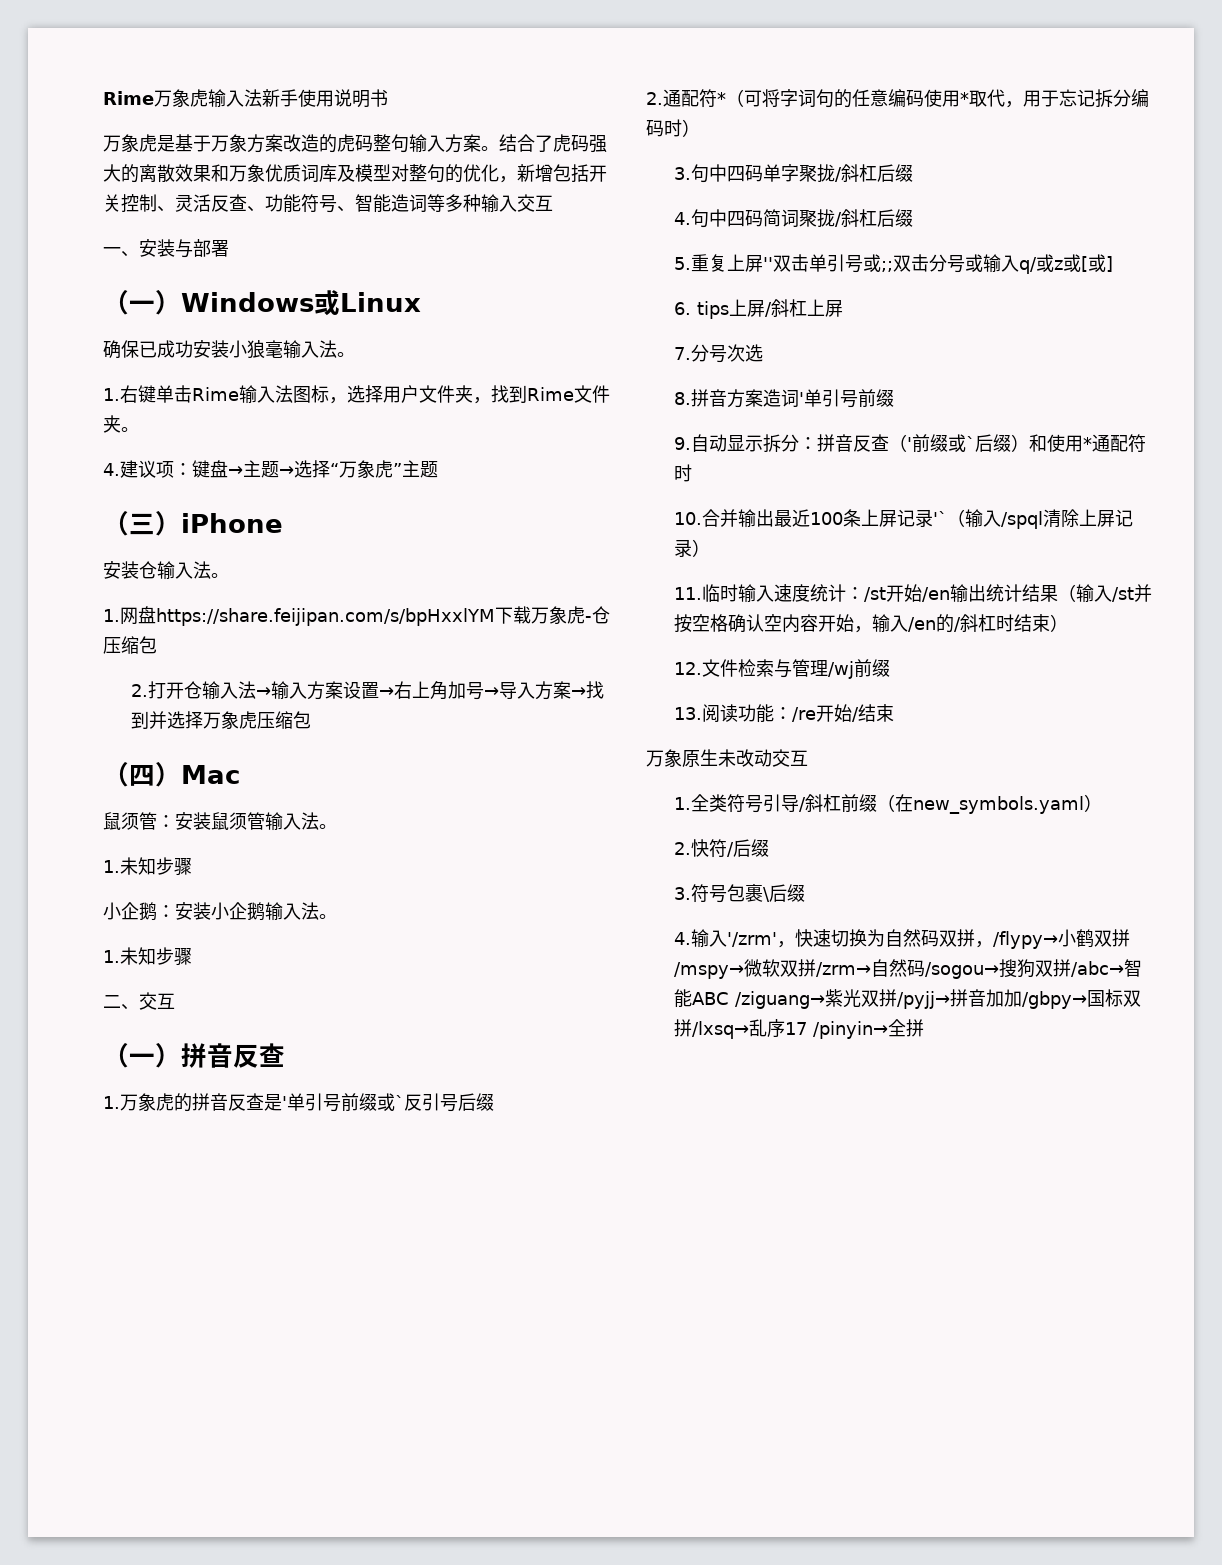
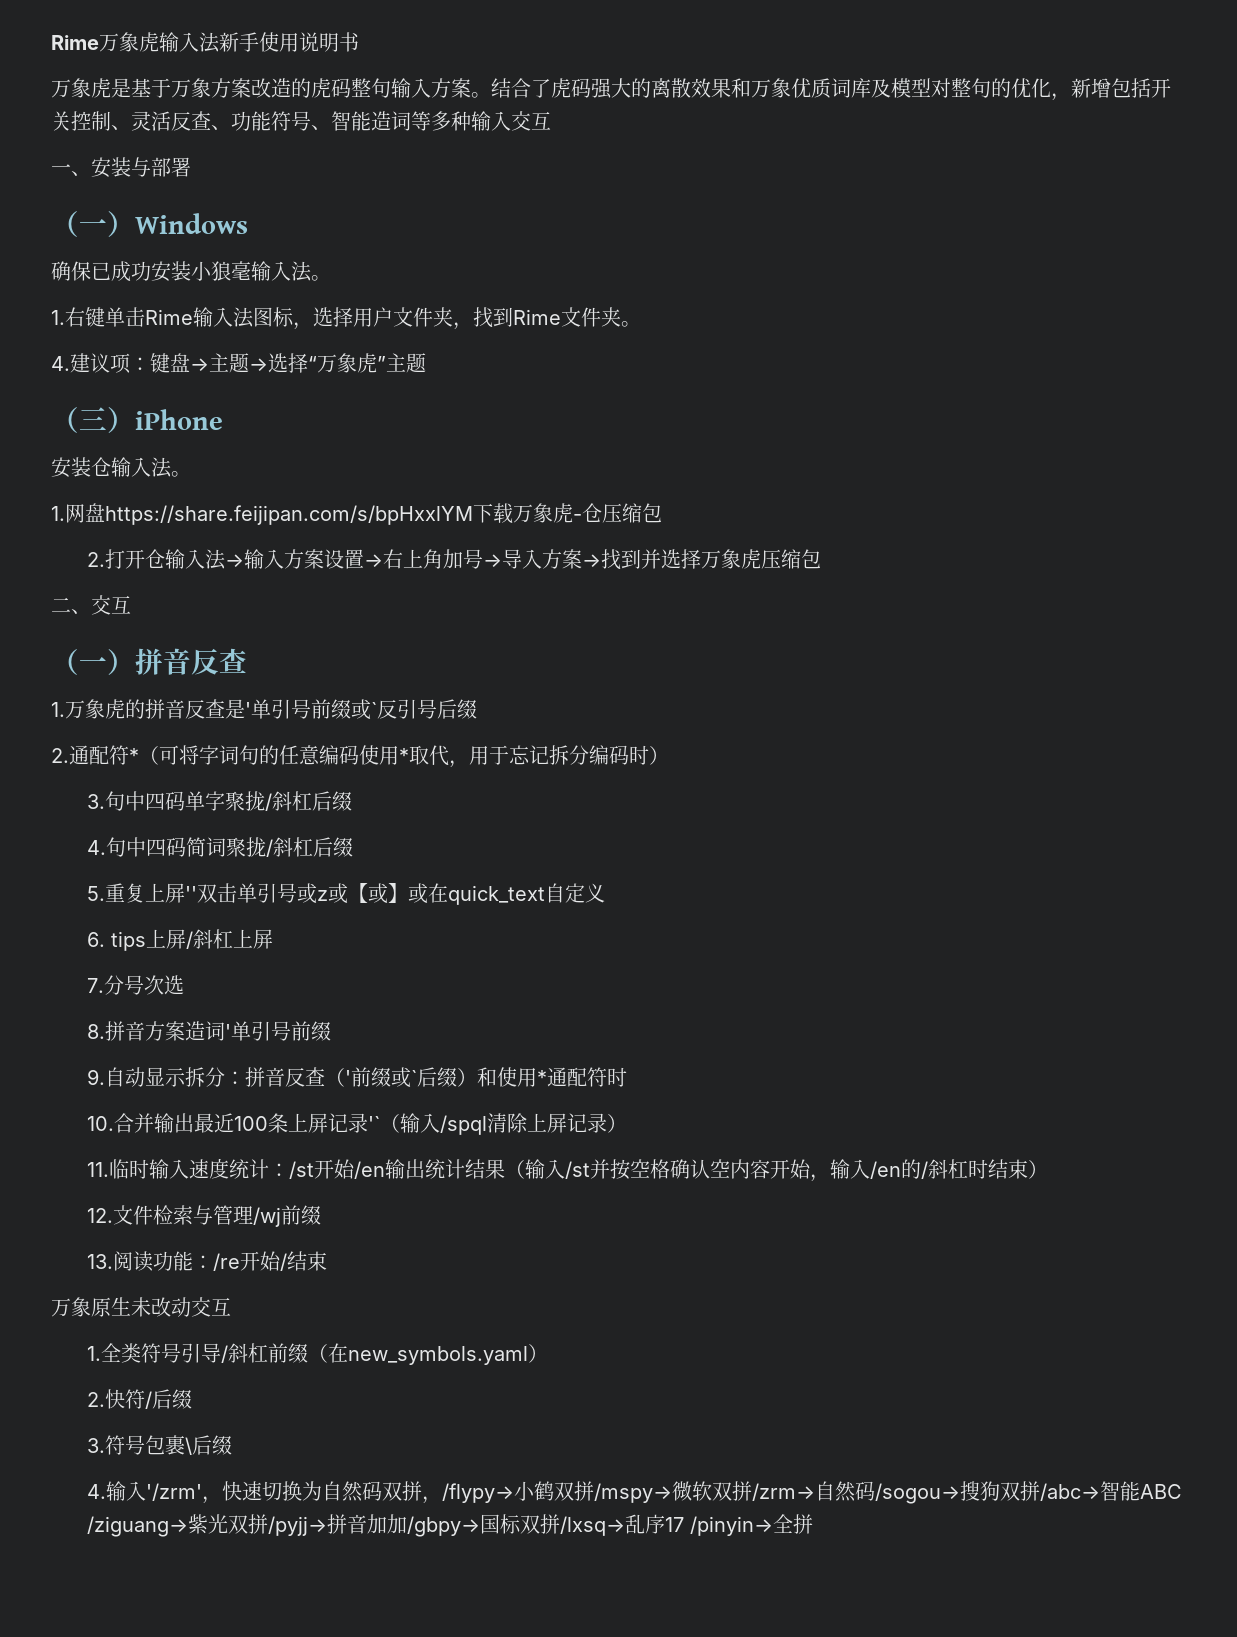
- （⼀）Windows或Linux
+ （⼀）Windows
- （四）Mac
- 鼠须管：安装鼠须管输⼊法。
- 1.未知步骤
- 小企鹅：安装小企鹅输⼊法。
- 1.未知步骤
- 5.重复上屏''双击单引号或;;双击分号或输入q/或z或[或]
+ 5.重复上屏''双击单引号或z或【或】或在quick_text自定义

